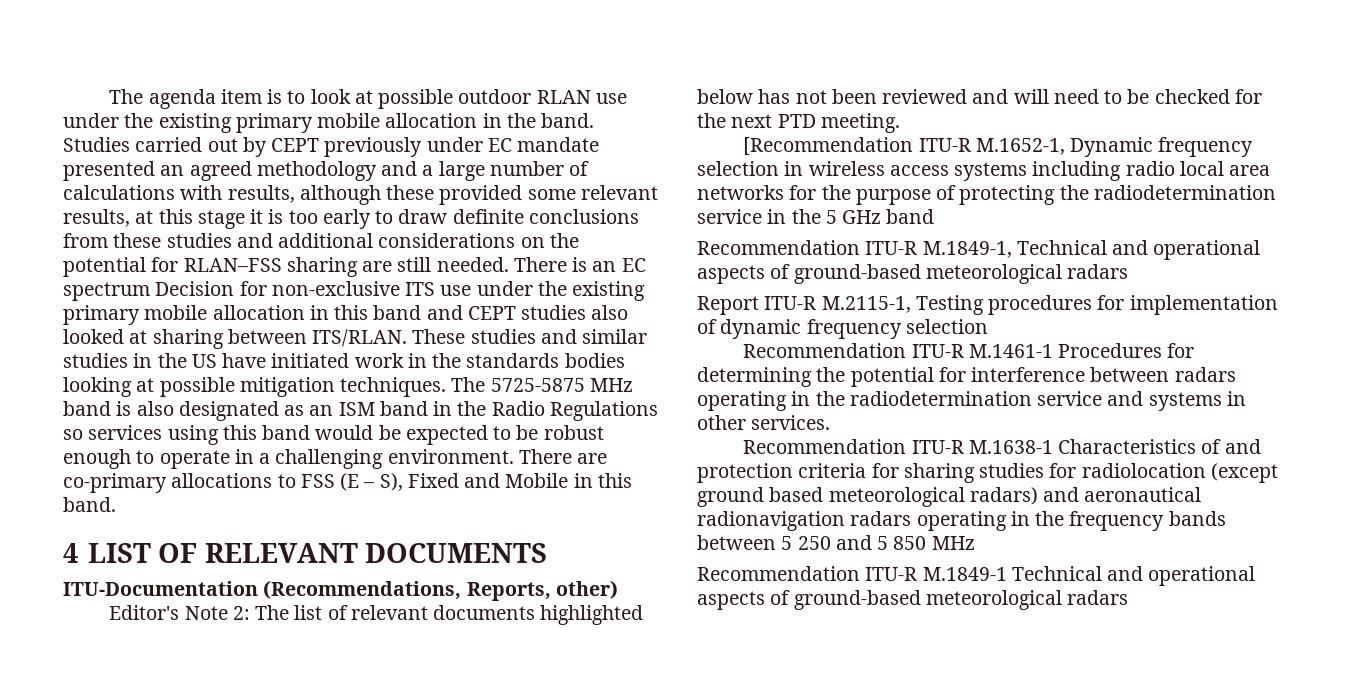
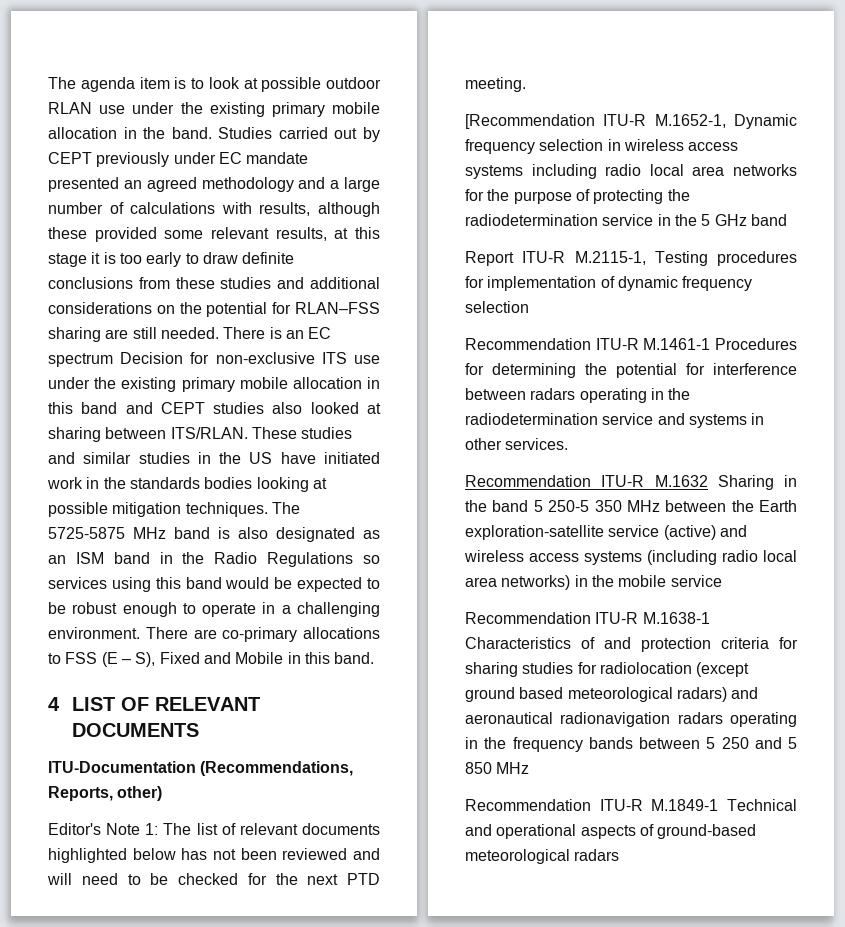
- Editor's Note 2: The list of relevant documents highlighted below has not been reviewed and will need to be checked for the next PTD meeting.
+ Editor's Note 1: The list of relevant documents highlighted below has not been reviewed and will need to be checked for the next PTD meeting.
- Recommendation ITU-R M.1849-1, Technical and operational aspects of ground-based meteorological radars
+ Recommendation ITU-R М.1632 Sharing in the band 5 250-5 350 MHz between the Earth exploration-satellite service (active) and wireless access systems (including radio local area networks) in the mobile service

